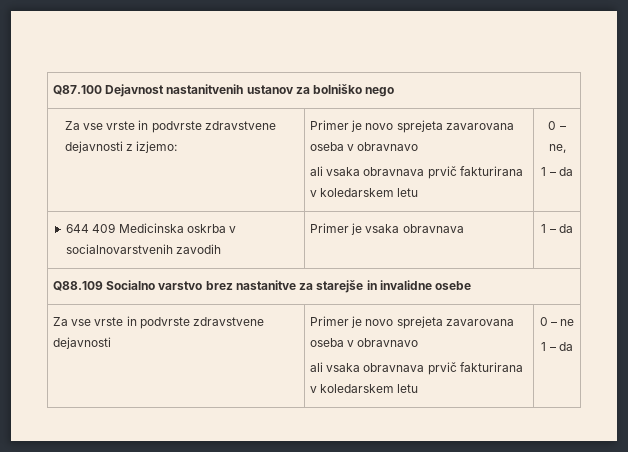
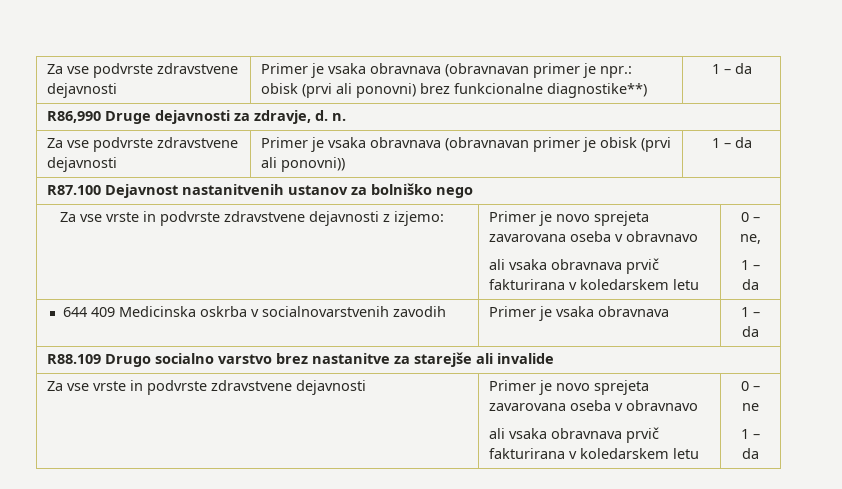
- Q87.100 Dejavnost nastanitvenih ustanov za bolniško nego
+ Za vse podvrste zdravstvene dejavnosti | Primer je vsaka obravnava (obravnavan primer je npr.: obisk (prvi ali ponovni) brez funkcionalne diagnostike**) | 1 – da
+ R86,990 Druge dejavnosti za zdravje, d. n.
+ Za vse podvrste zdravstvene dejavnosti | Primer je vsaka obravnava (obravnavan primer je obisk (prvi ali ponovni)) | 1 – da
+ R87.100 Dejavnost nastanitvenih ustanov za bolniško nego
- Q88.109 Socialno varstvo brez nastanitve za starejše in invalidne osebe
+ R88.109 Drugo socialno varstvo brez nastanitve za starejše ali invalide

